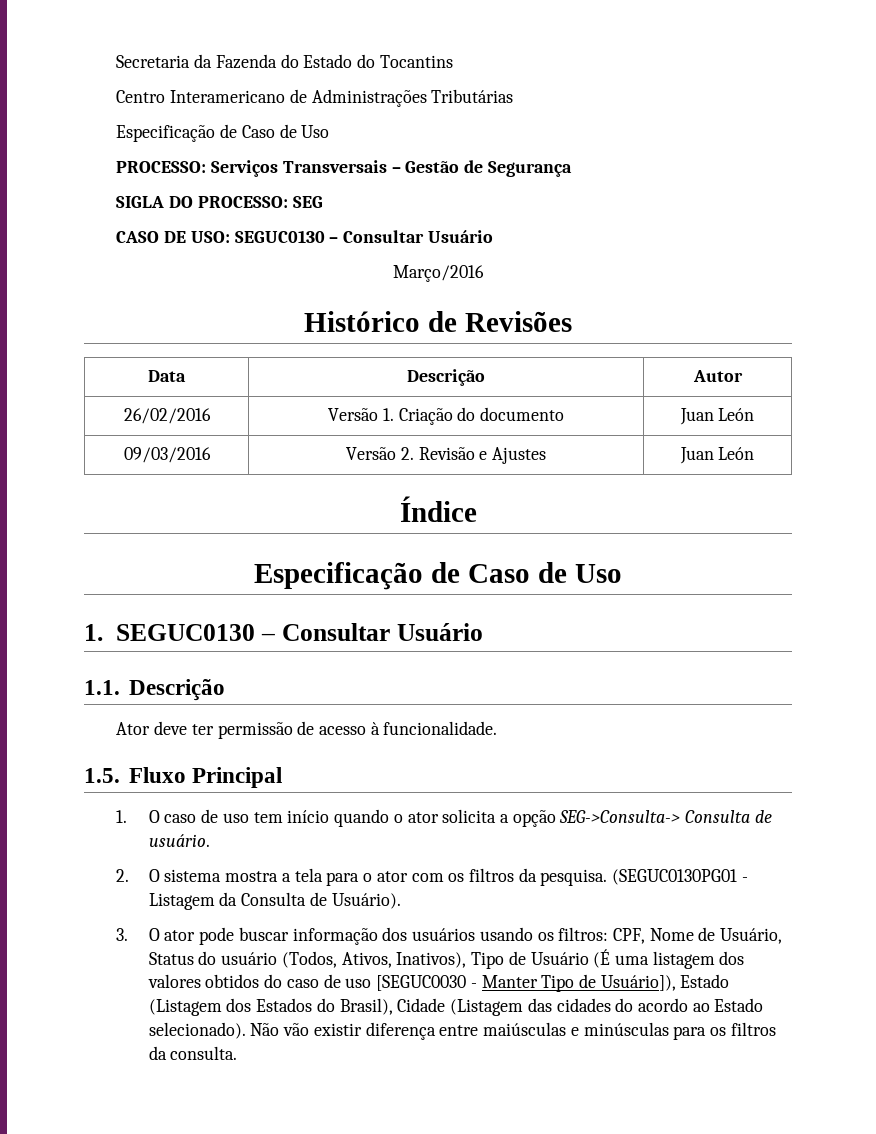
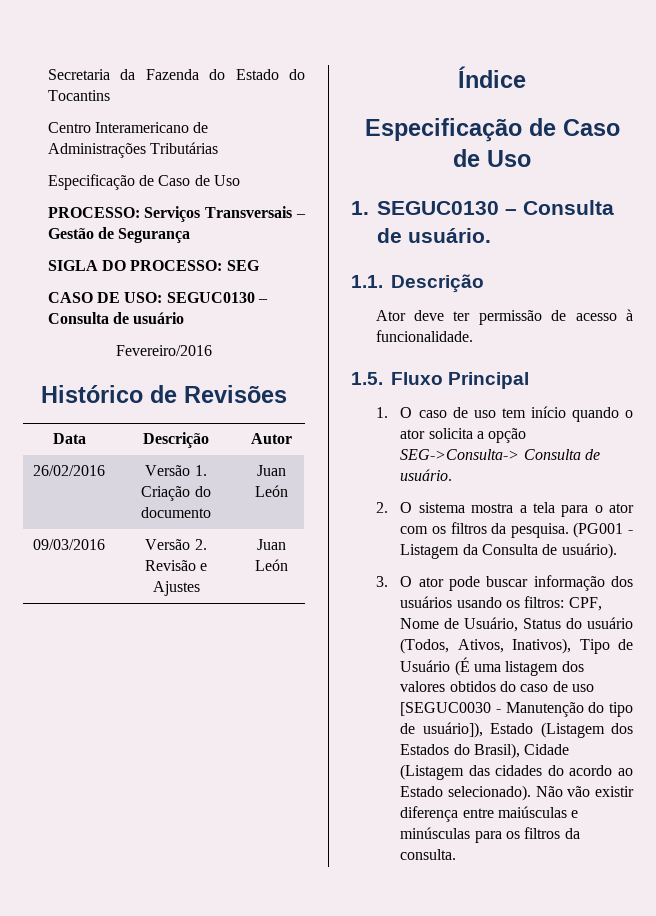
- CASO DE USO: SEGUC0130 – Consultar Usuário
- Março/2016
+ CASO DE USO: SEGUC0130 – Consulta de usuário
+ Fevereiro/2016
- 1. SEGUC0130 – Consultar Usuário
+ 1. SEGUC0130 – Consulta de usuário.
- (SEGUC0130PG01 - Listagem da Consulta de Usuário).
+ (PG001 - Listagem da Consulta de usuário).
- 3. O ator pode buscar informação dos usuários usando os filtros: CPF, Nome de Usuário, Status do usuário (Todos, Ativos, Inativos), Tipo de Usuário (É uma listagem dos valores obtidos do caso de uso [SEGUC0030 - Manter Tipo de Usuário]), Estado (Listagem dos Estados do Brasil), Cidade (Listagem das cidades do acordo ao Estado selecionado).
+ 3. O ator pode buscar informação dos usuários usando os filtros: CPF, Nome de Usuário, Status do usuário (Todos, Ativos, Inativos), Tipo de Usuário (É uma listagem dos valores obtidos do caso de uso [SEGUC0030 - Manutenção do tipo de usuário]), Estado (Listagem dos Estados do Brasil), Cidade (Listagem das cidades do acordo ao Estado selecionado).

